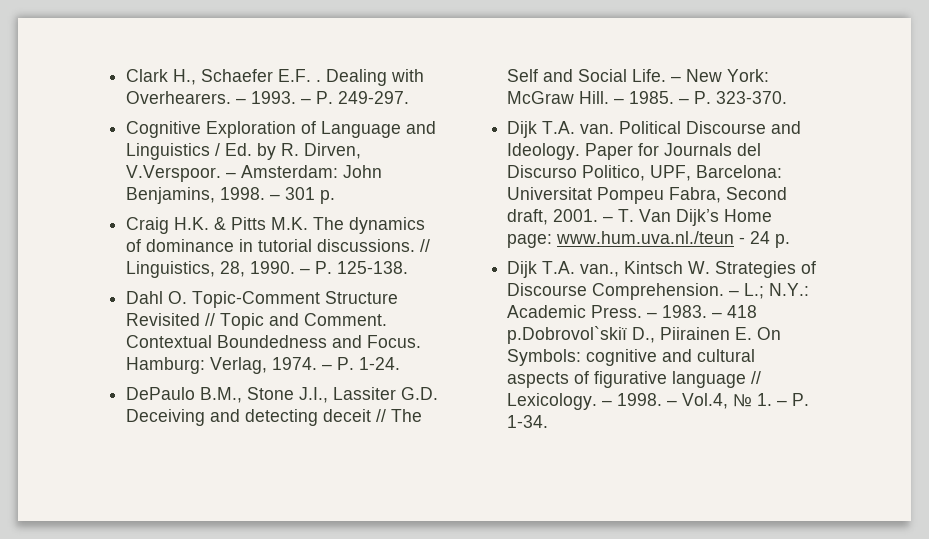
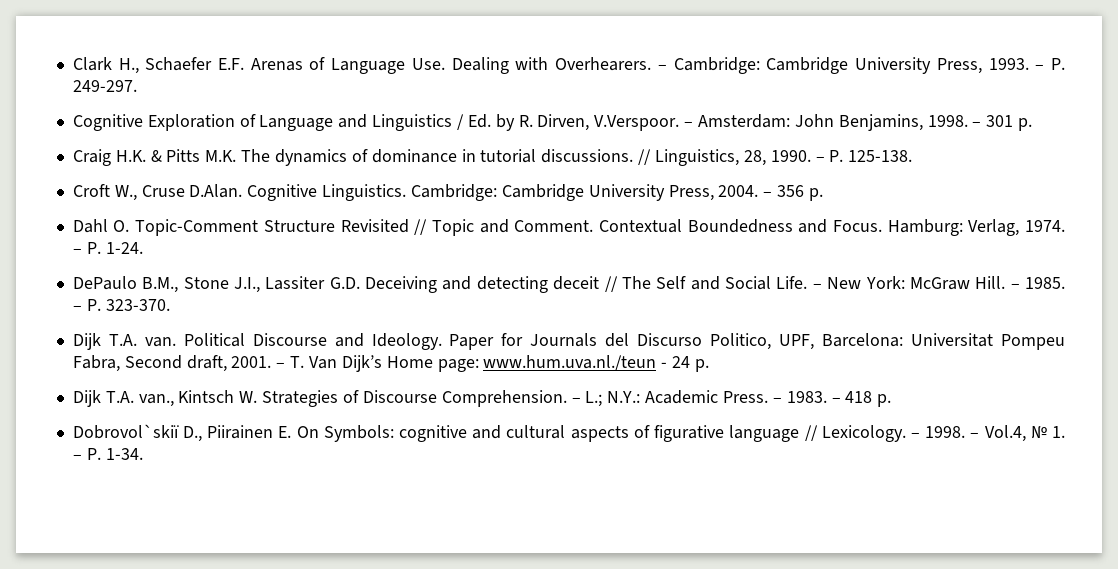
- Clark H., Schaefer E.F. . Dealing with Overhearers. – 1993.
+ Clark H., Schaefer E.F. Arenas of Language Use. Dealing with Overhearers. – Cambridge: Cambridge University Press, 1993.
+ Croft W., Cruse D.Alan. Cognitive Linguistics. Cambridge: Cambridge University Press, 2004. – 356 p.
- – 418 p.Dobrovol`skiї D., Piirainen E. On Symbols: cognitive and cultural aspects of figurative language // Lexicology.
+ – 418 p.
+ Dobrovol`skiї D., Piirainen E. On Symbols: cognitive and cultural aspects of figurative language // Lexicology.

